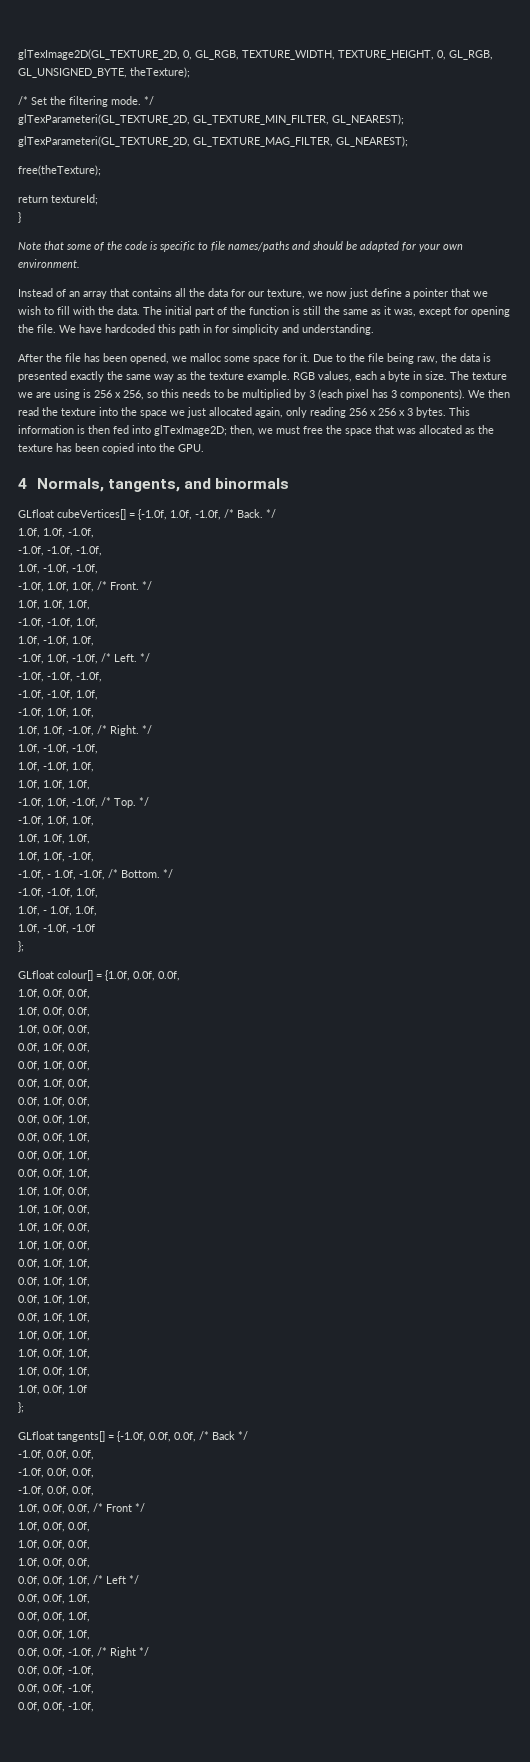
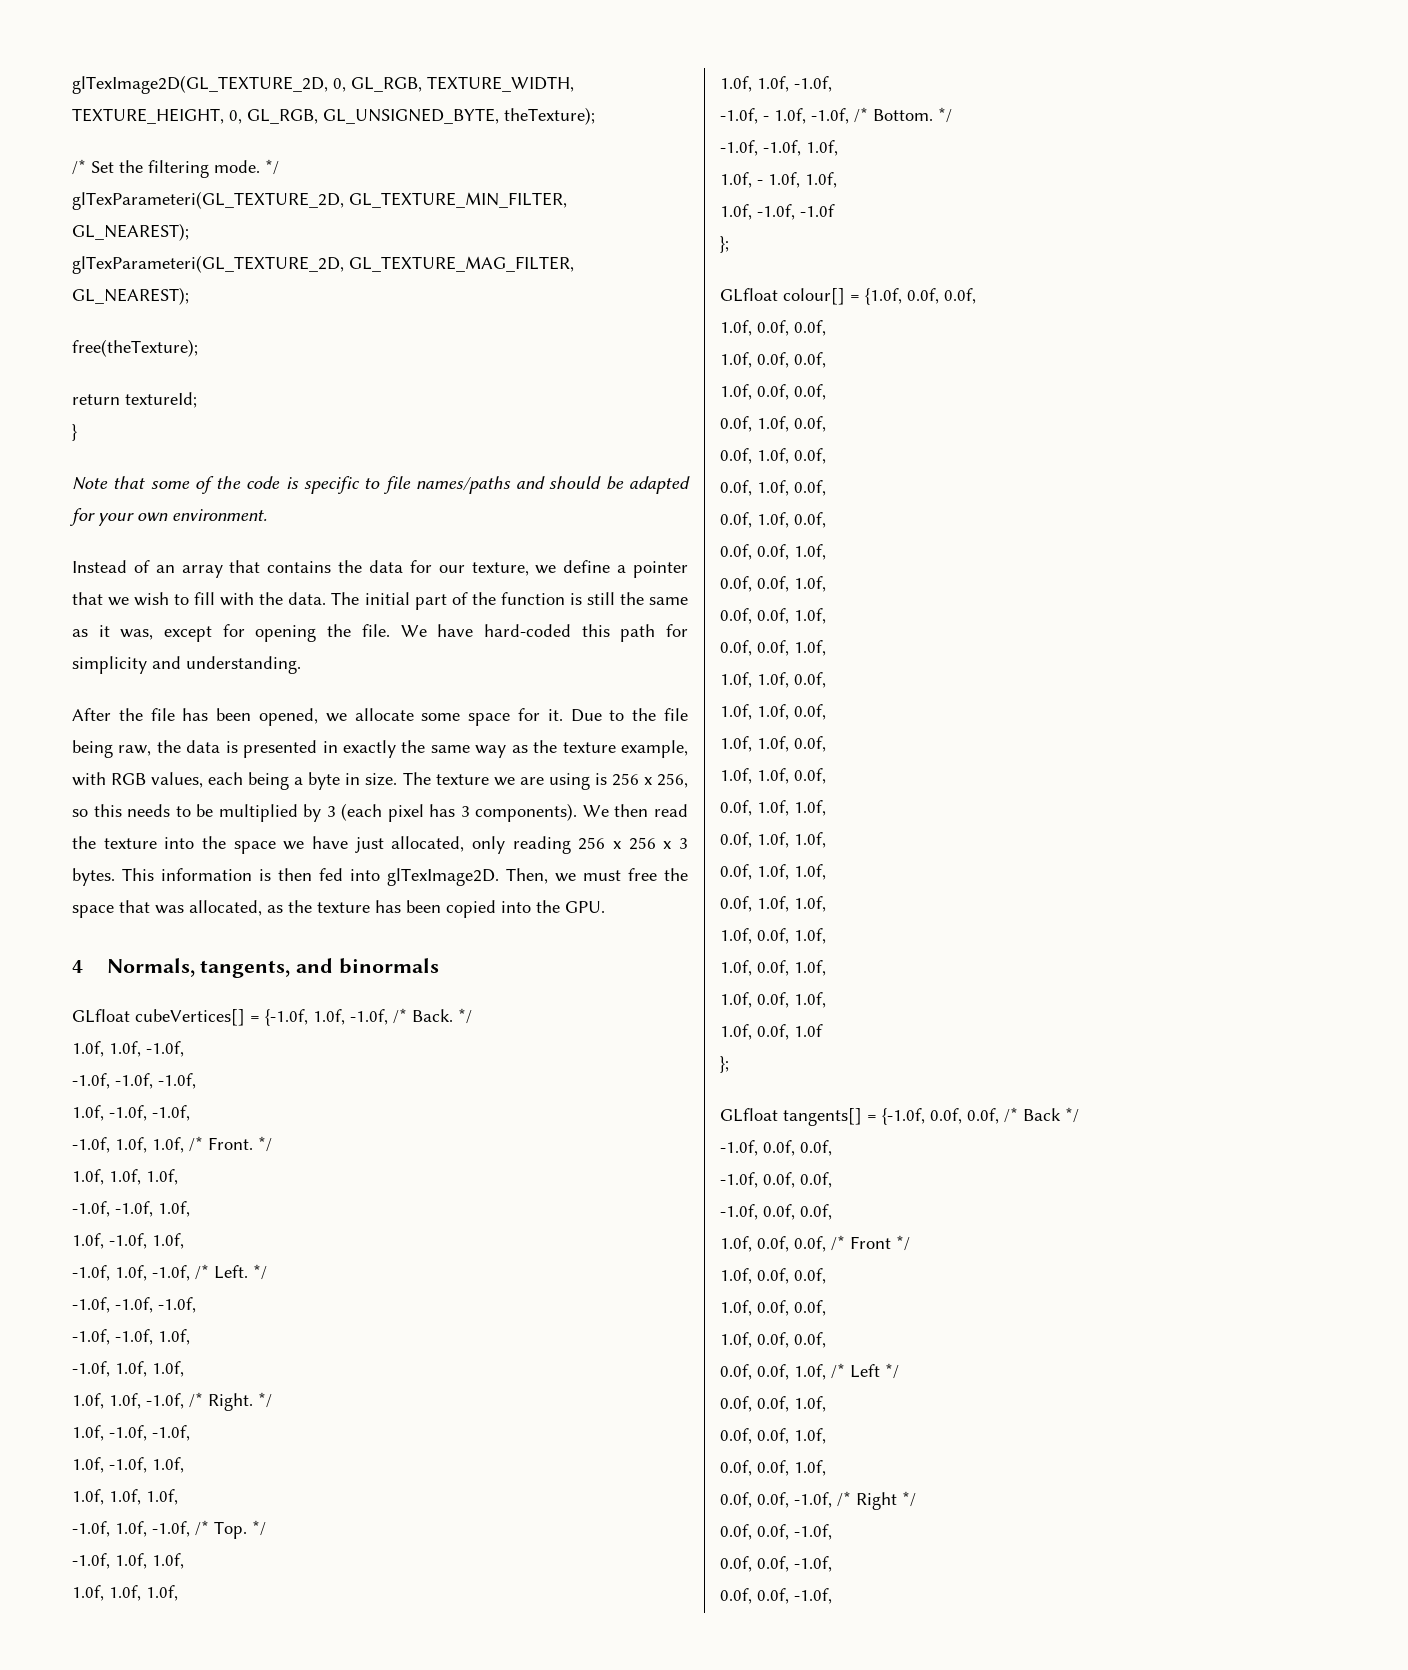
- Instead of an array that contains all the data for our texture, we now just define a pointer that we wish to fill with the data.
+ Instead of an array that contains the data for our texture, we define a pointer that we wish to fill with the data.
- We have hardcoded this path in for simplicity and understanding.
+ We have hard-coded this path for simplicity and understanding.
- After the file has been opened, we malloc some space for it.
+ After the file has been opened, we allocate some space for it.
- Due to the file being raw, the data is presented exactly the same way as the texture example. RGB values, each a byte in size.
+ Due to the file being raw, the data is presented in exactly the same way as the texture example, with RGB values, each being a byte in size.
- We then read the texture into the space we just allocated again, only reading 256 x 256 x 3 bytes.
+ We then read the texture into the space we have just allocated, only reading 256 x 256 x 3 bytes.
- This information is then fed into glTexImage2D; then, we must free the space that was allocated as the texture has been copied into the GPU.
+ This information is then fed into glTexImage2D. Then, we must free the space that was allocated, as the texture has been copied into the GPU.

